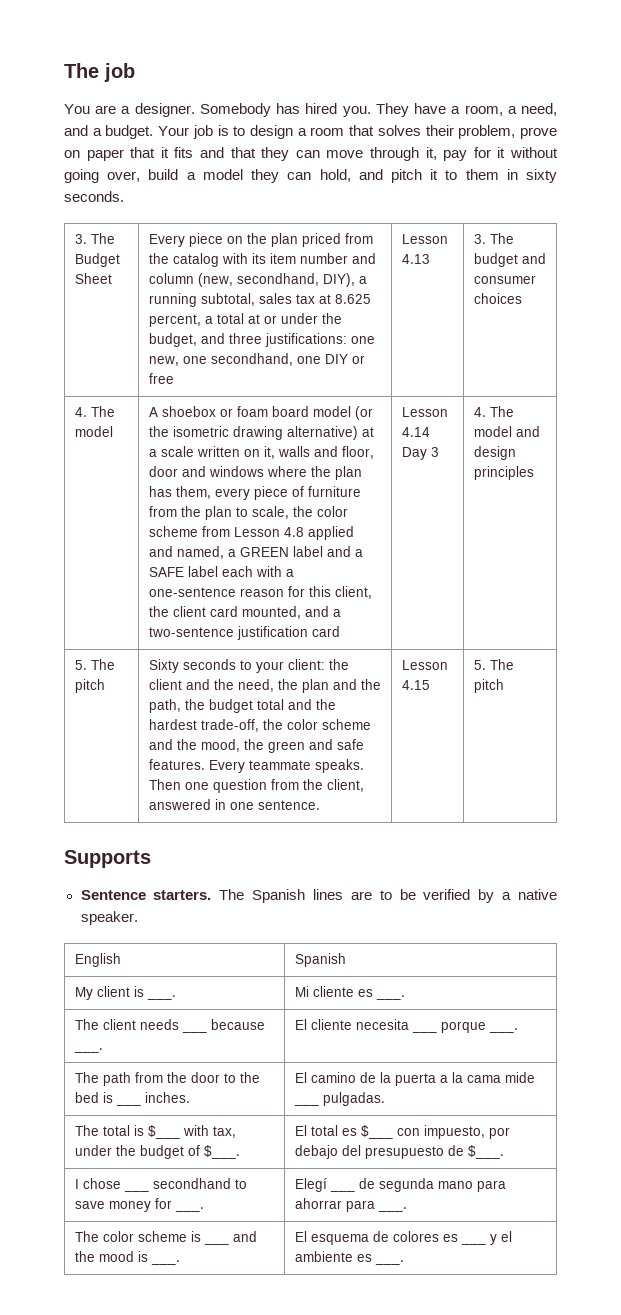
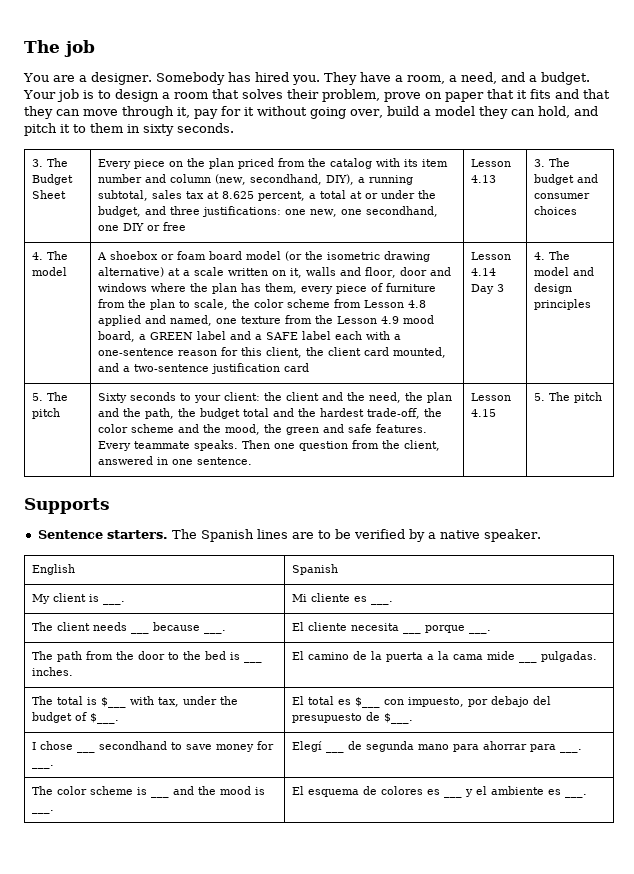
- A shoebox or foam board model (or the isometric drawing alternative) at a scale written on it, walls and floor, door and windows where the plan has them, every piece of furniture from the plan to scale, the color scheme from Lesson 4.8 applied and named, a GREEN label and a SAFE label each with a one-sentence reason for this client, the client card mounted, and a two-sentence justification card
+ A shoebox or foam board model (or the isometric drawing alternative) at a scale written on it, walls and floor, door and windows where the plan has them, every piece of furniture from the plan to scale, the color scheme from Lesson 4.8 applied and named, one texture from the Lesson 4.9 mood board, a GREEN label and a SAFE label each with a one-sentence reason for this client, the client card mounted, and a two-sentence justification card

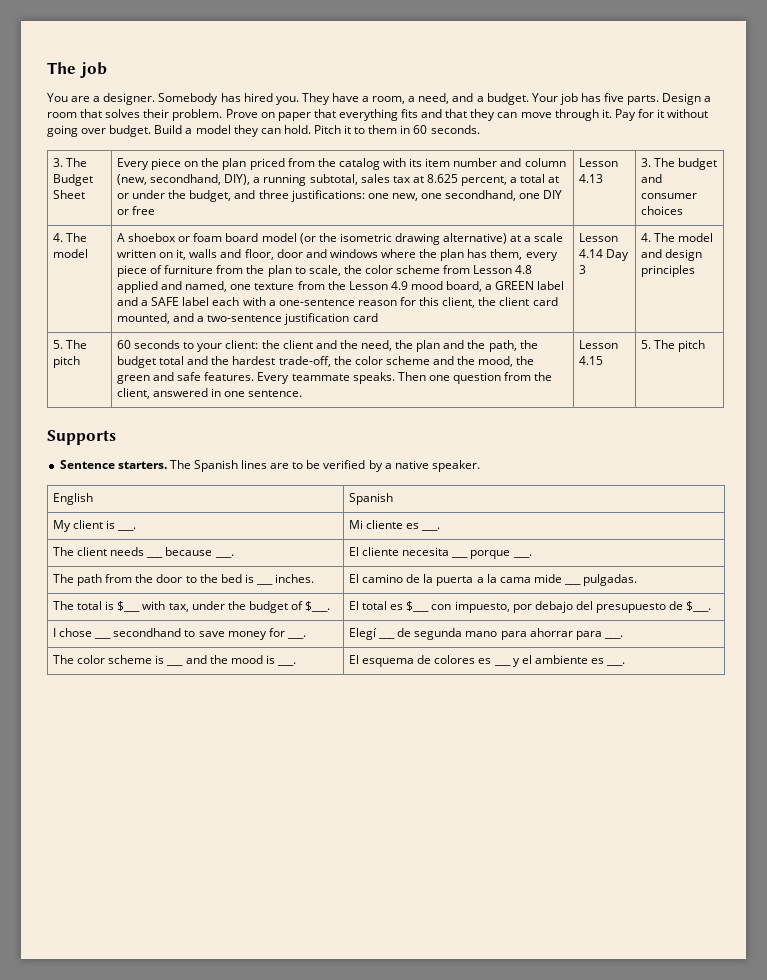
- Your job is to design a room that solves their problem, prove on paper that it fits and that they can move through it, pay for it without going over, build a model they can hold, and pitch it to them in sixty seconds.
+ Your job has five parts. Design a room that solves their problem. Prove on paper that everything fits and that they can move through it. Pay for it without going over budget. Build a model they can hold. Pitch it to them in 60 seconds.
- Sixty seconds to your client: the client and the need, the plan and the path, the budget total and the hardest trade-off, the color scheme and the mood, the green and safe features.
+ 60 seconds to your client: the client and the need, the plan and the path, the budget total and the hardest trade-off, the color scheme and the mood, the green and safe features.

